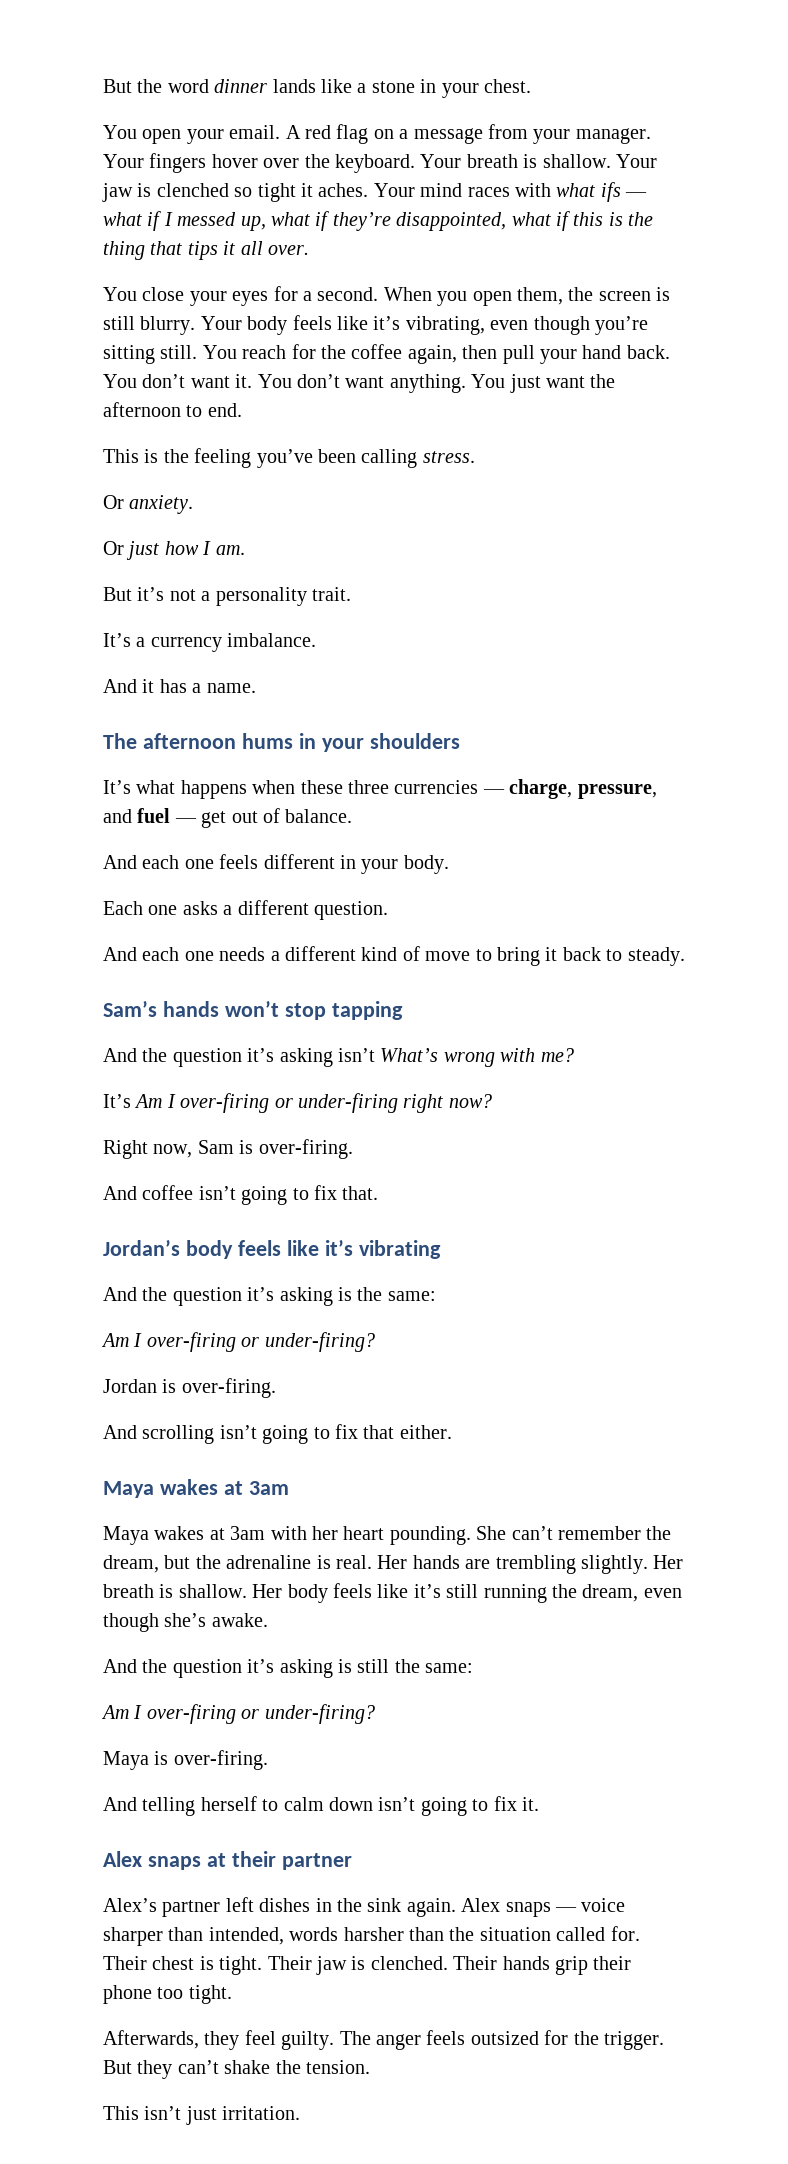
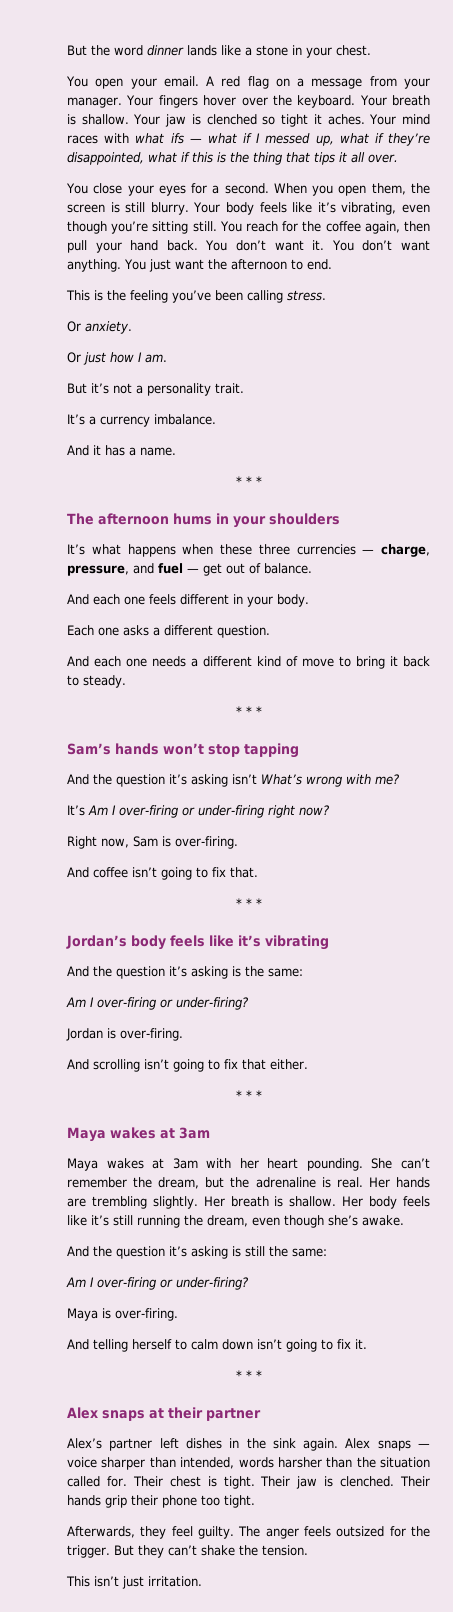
  And it has a name.
+ * * *
  And each one needs a different kind of move to bring it back to steady.
+ * * *
  And coffee isn’t going to fix that.
+ * * *
  And scrolling isn’t going to fix that either.
+ * * *
  And telling herself to calm down isn’t going to fix it.
+ * * *

